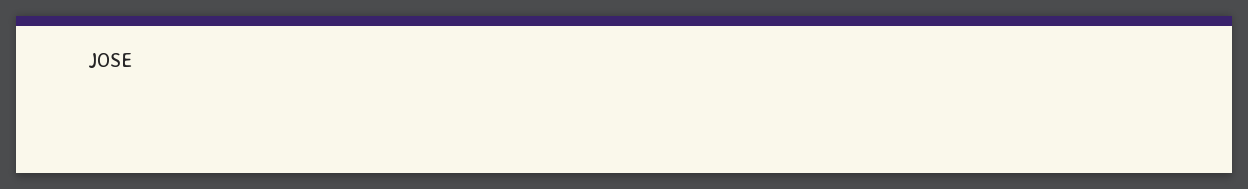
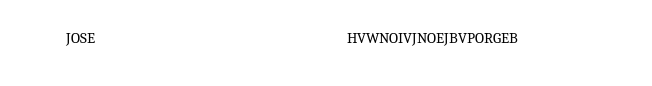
+ HVWNOIVJNOEJBVPORGEB

